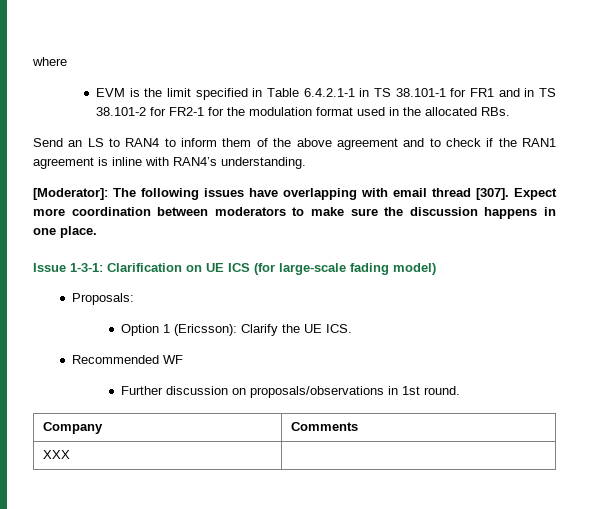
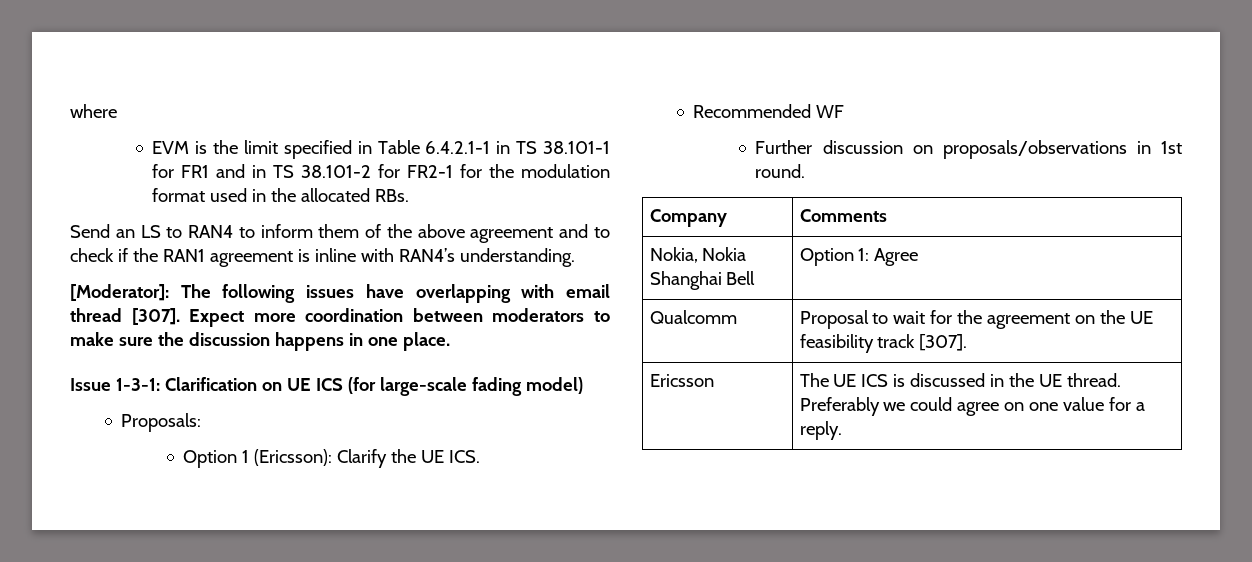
- XXX |
+ Nokia, Nokia Shanghai Bell | Option 1: Agree
+ Qualcomm | Proposal to wait for the agreement on the UE feasibility track [307].
+ Ericsson | The UE ICS is discussed in the UE thread. Preferably we could agree on one value for a reply.

